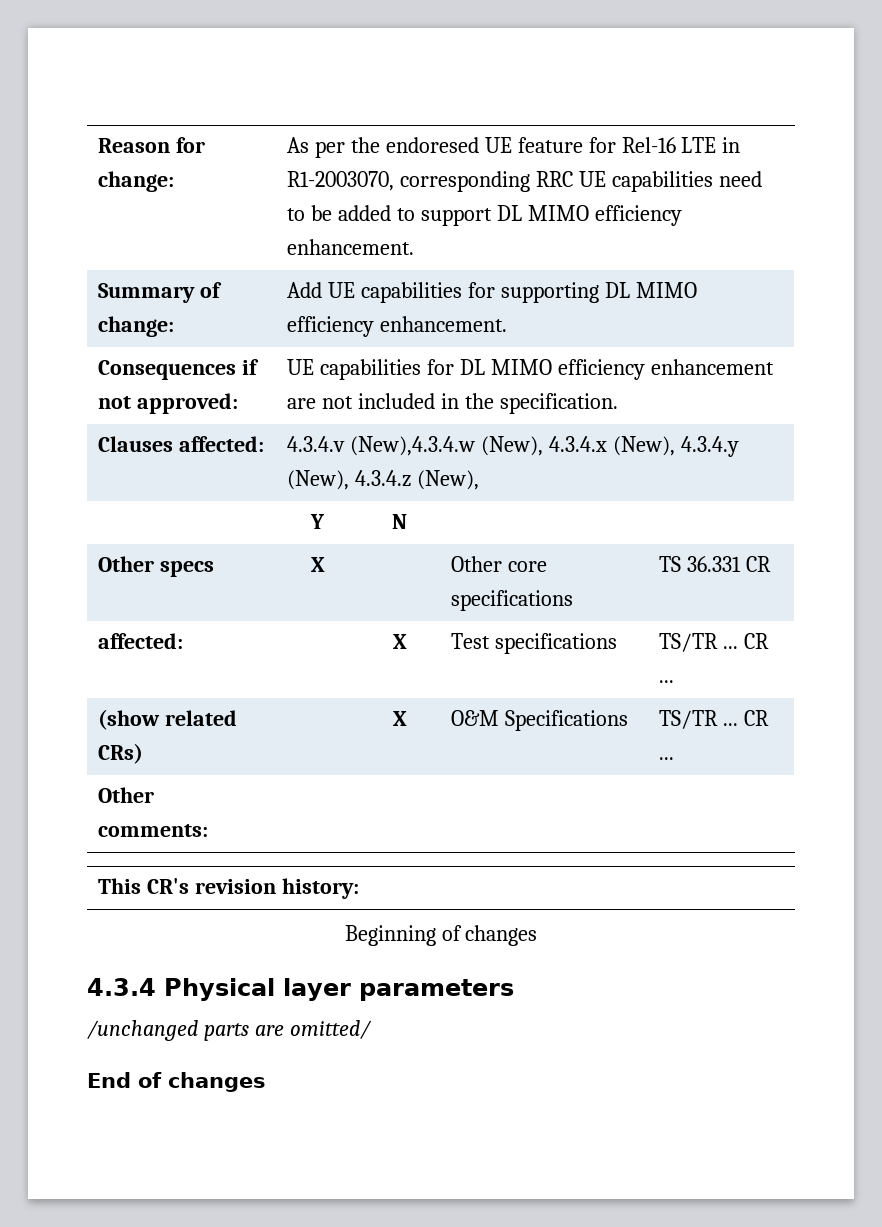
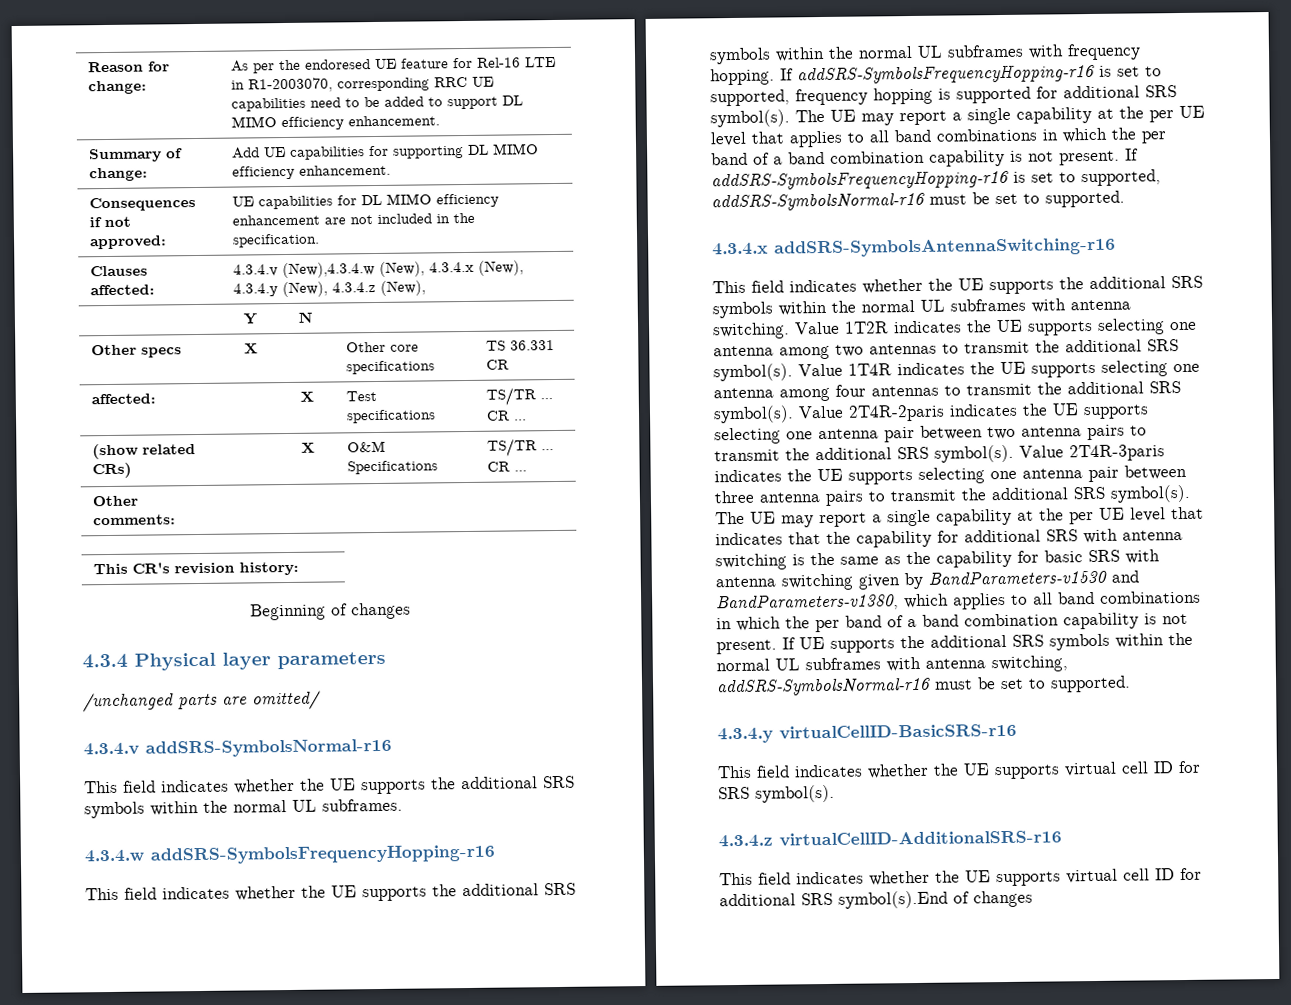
- End of changes
+ 4.3.4.v addSRS-SymbolsNormal-r16
+ This field indicates whether the UE supports the additional SRS symbols within the normal UL subframes.
+ 4.3.4.w addSRS-SymbolsFrequencyHopping-r16
+ This field indicates whether the UE supports the additional SRS symbols within the normal UL subframes with frequency hopping. If addSRS-SymbolsFrequencyHopping-r16 is set to supported, frequency hopping is supported for additional SRS symbol(s). The UE may report a single capability at the per UE level that applies to all band combinations in which the per band of a band combination capability is not present. If addSRS-SymbolsFrequencyHopping-r16 is set to supported, addSRS-SymbolsNormal-r16 must be set to supported.
+ 4.3.4.x addSRS-SymbolsAntennaSwitching-r16
+ This field indicates whether the UE supports the additional SRS symbols within the normal UL subframes with antenna switching. Value 1T2R indicates the UE supports selecting one antenna among two antennas to transmit the additional SRS symbol(s). Value 1T4R indicates the UE supports selecting one antenna among four antennas to transmit the additional SRS symbol(s). Value 2T4R-2paris indicates the UE supports selecting one antenna pair between two antenna pairs to transmit the additional SRS symbol(s). Value 2T4R-3paris indicates the UE supports selecting one antenna pair between three antenna pairs to transmit the additional SRS symbol(s). The UE may report a single capability at the per UE level that indicates that the capability for additional SRS with antenna switching is the same as the capability for basic SRS with antenna switching given by BandParameters-v1530 and BandParameters-v1380, which applies to all band combinations in which the per band of a band combination capability is not present. If UE supports the additional SRS symbols within the normal UL subframes with antenna switching, addSRS-SymbolsNormal-r16 must be set to supported.
+ 4.3.4.y virtualCellID-BasicSRS-r16
+ This field indicates whether the UE supports virtual cell ID for SRS symbol(s).
+ 4.3.4.z virtualCellID-AdditionalSRS-r16
+ This field indicates whether the UE supports virtual cell ID for additional SRS symbol(s).End of changes

